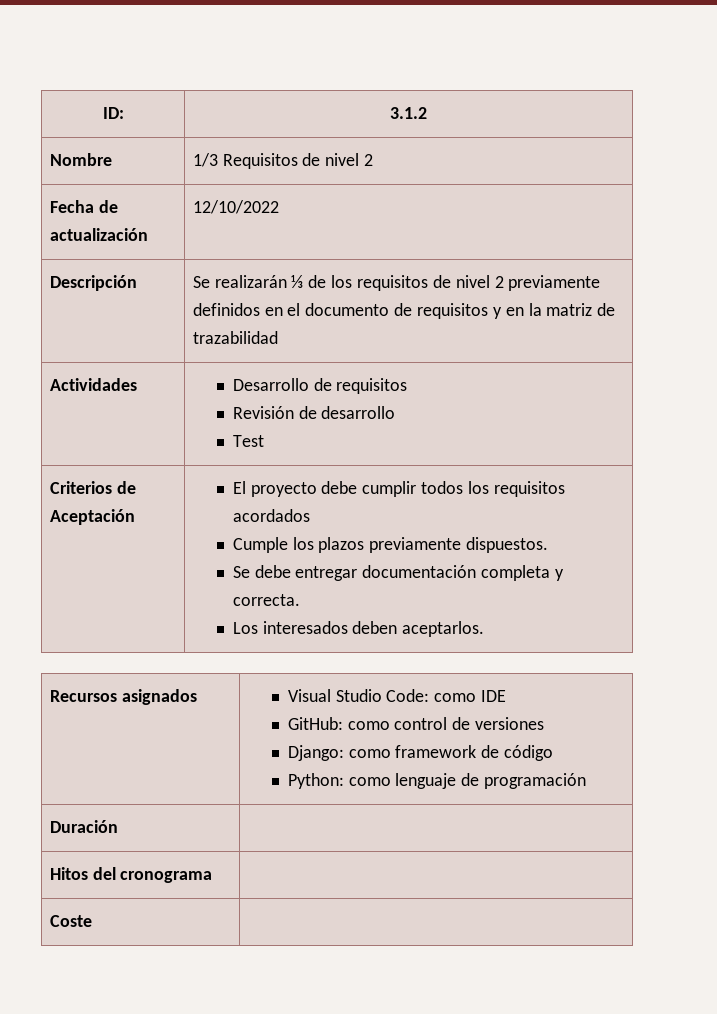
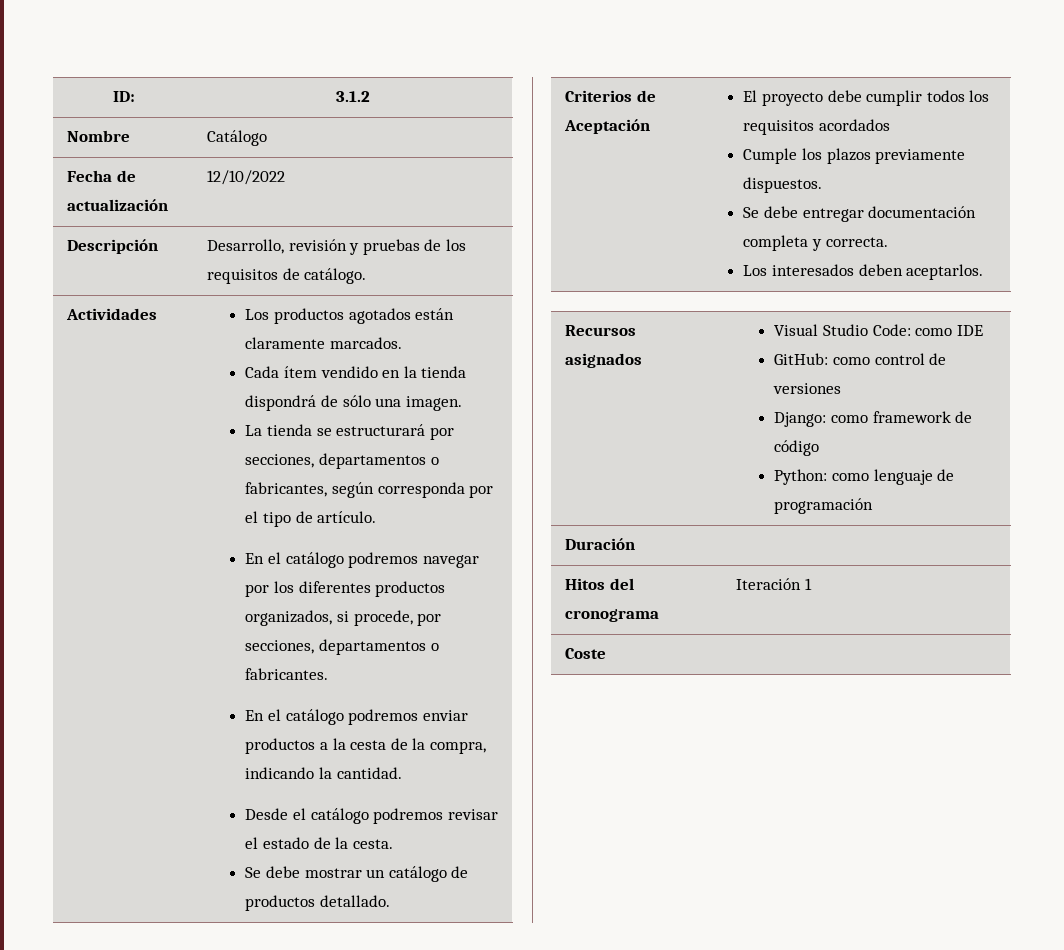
- Nombre | 1/3 Requisitos de nivel 2
+ Nombre | Catálogo
- Descripción | Se realizarán ⅓ de los requisitos de nivel 2 previamente definidos en el documento de requisitos y en la matriz de trazabilidad
- Actividades | Desarrollo de requisitos
- Revisión de desarrollo
- Test
+ Descripción | Desarrollo, revisión y pruebas de los requisitos de catálogo.
+ Actividades | Los productos agotados están claramente marcados.
+ Cada ítem vendido en la tienda dispondrá de sólo una imagen.
+ La tienda se estructurará por secciones, departamentos o fabricantes, según corresponda por el tipo de artículo.
+ En el catálogo podremos navegar por los diferentes productos organizados, si procede, por secciones, departamentos o fabricantes.
+ En el catálogo podremos enviar productos a la cesta de la compra, indicando la cantidad.
+ Desde el catálogo podremos revisar el estado de la cesta.
+ Se debe mostrar un catálogo de productos detallado.
- Hitos del cronograma |
+ Hitos del cronograma | Iteración 1

